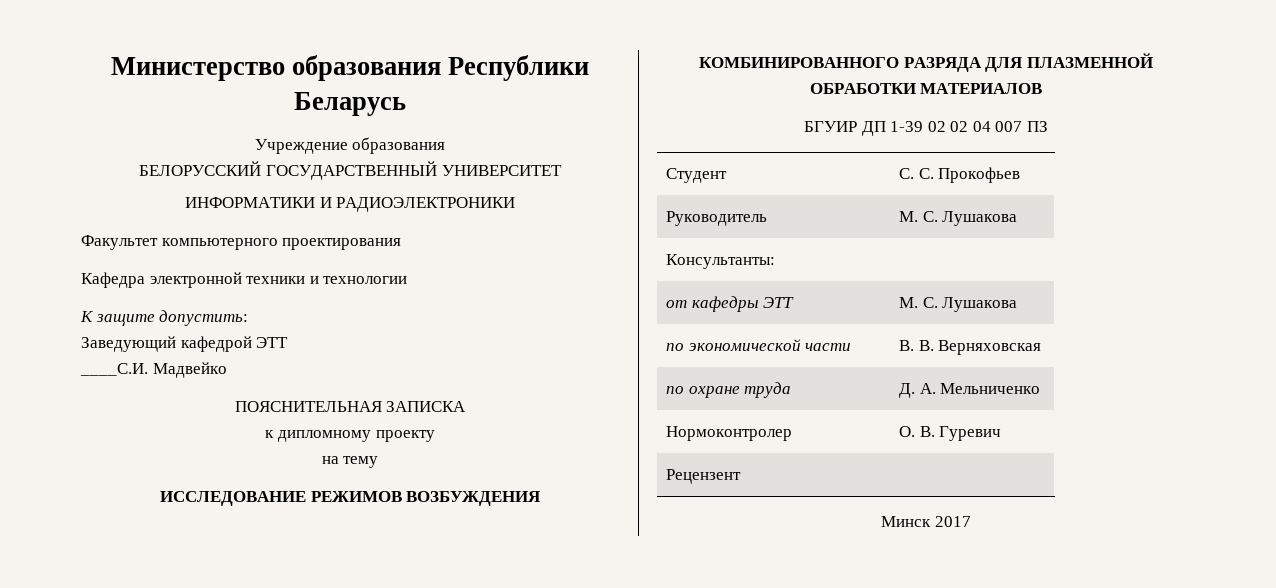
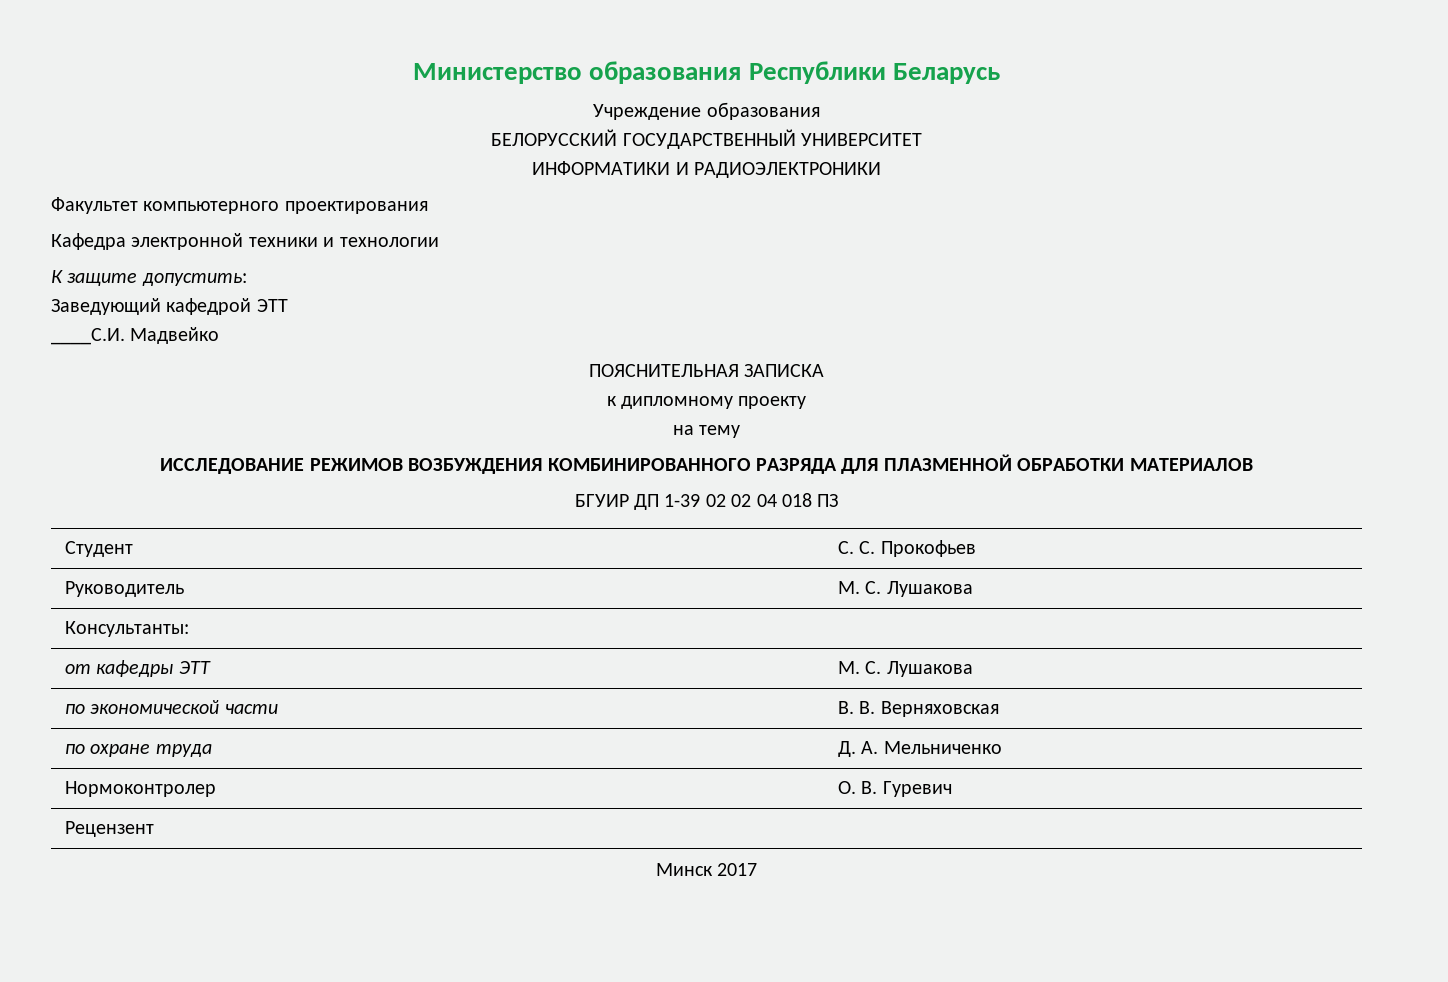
- БГУИР ДП 1-39 02 02 04 007 ПЗ
+ БГУИР ДП 1-39 02 02 04 018 ПЗ

